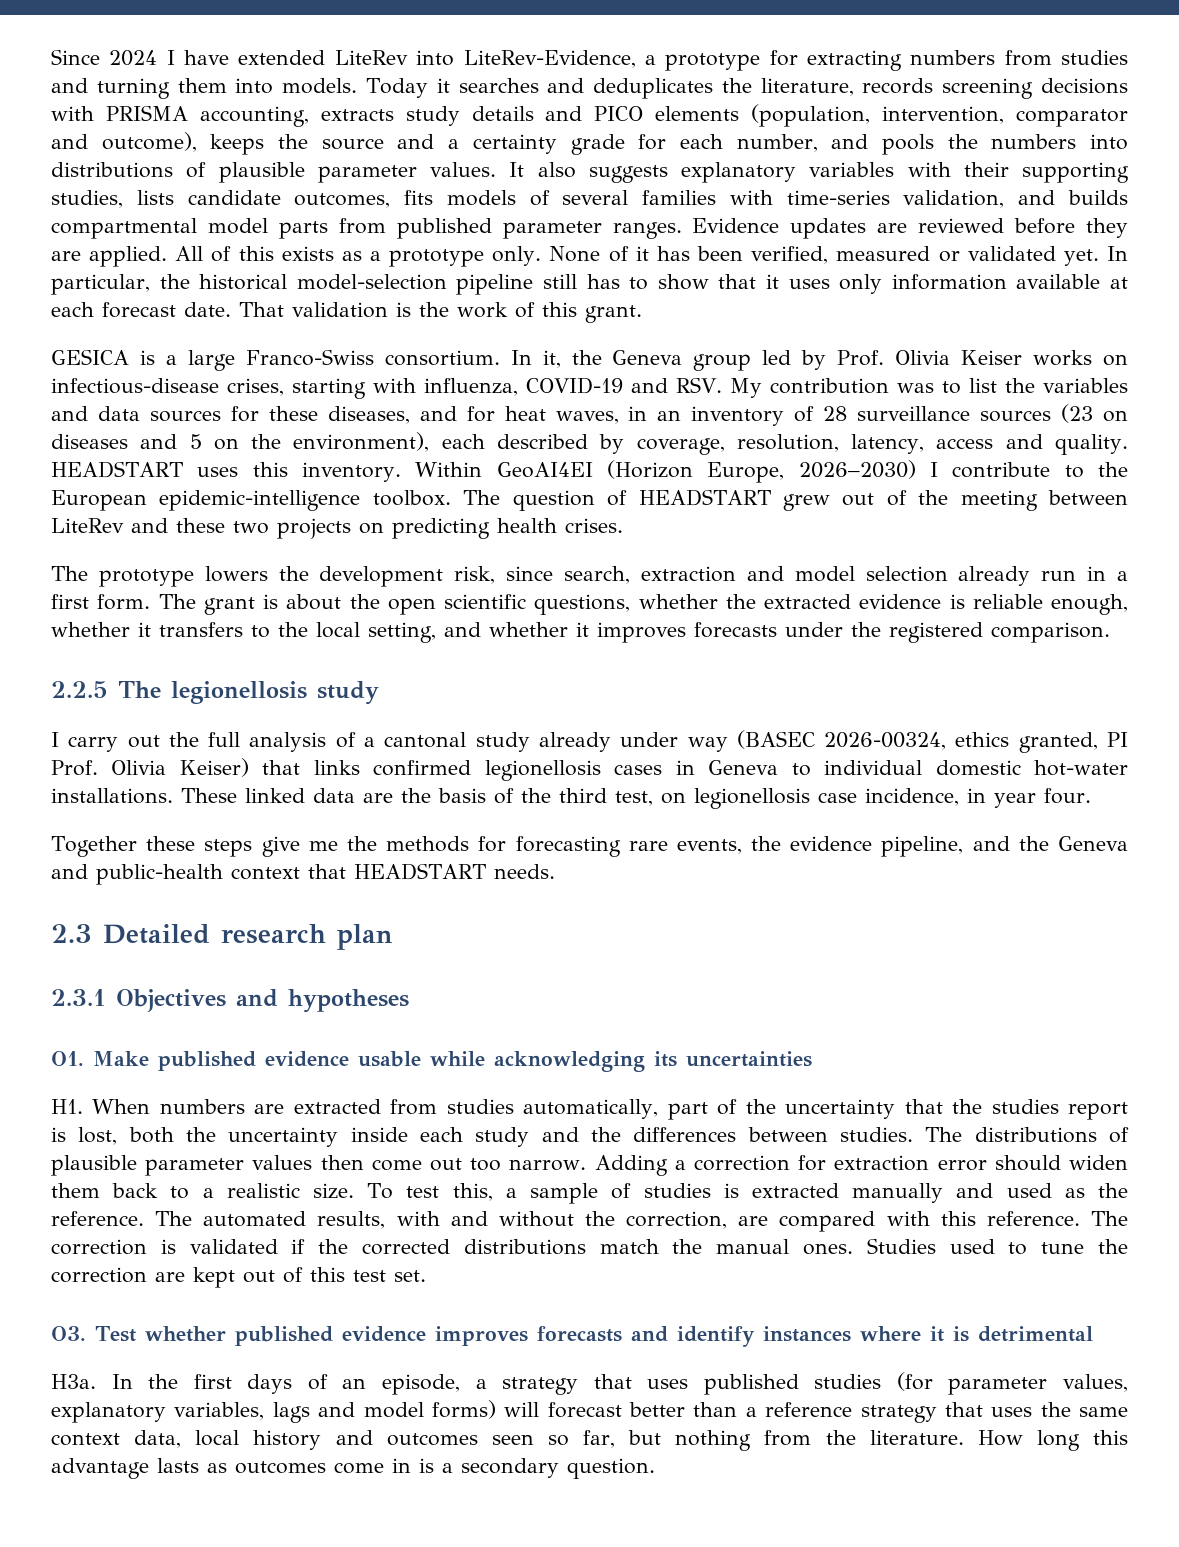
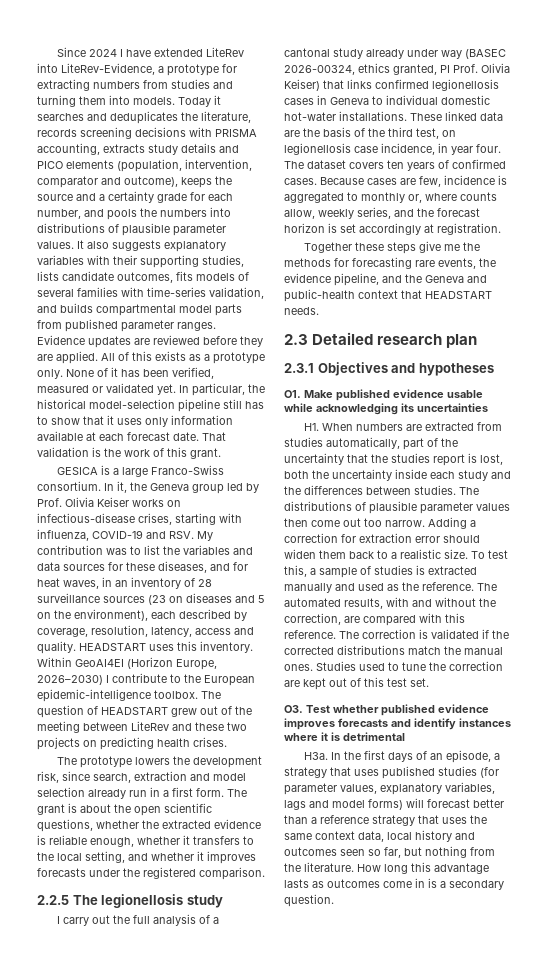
+ The dataset covers ten years of confirmed cases. Because cases are few, incidence is aggregated to monthly or, where counts allow, weekly series, and the forecast horizon is set accordingly at registration.

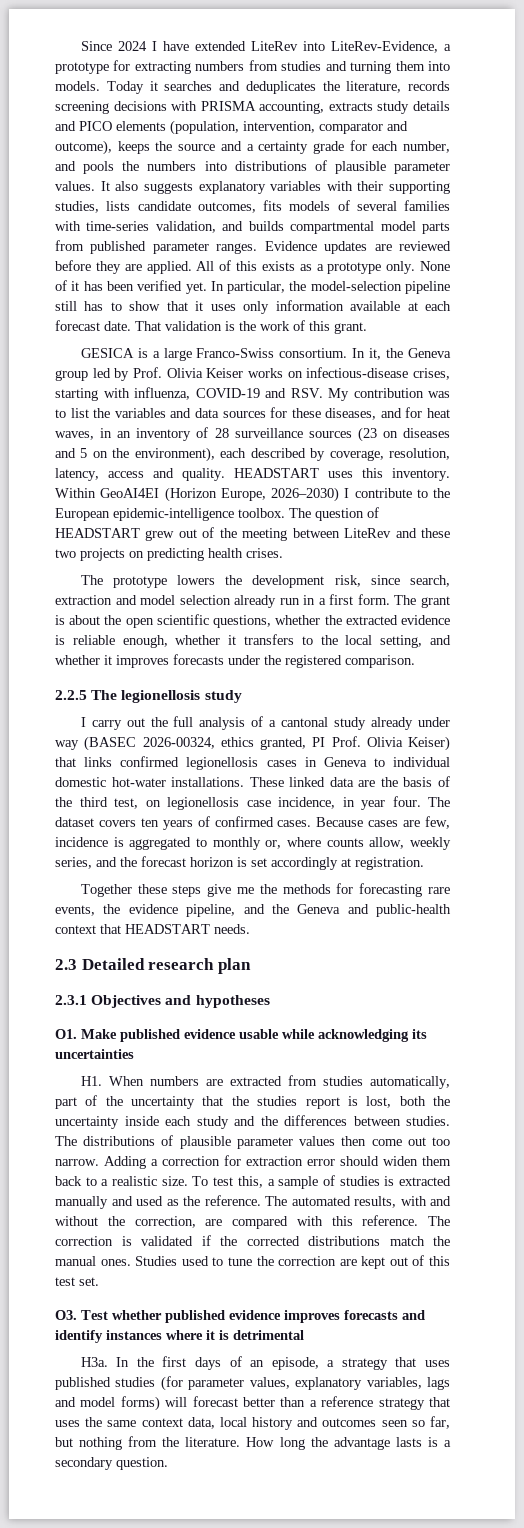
- None of it has been verified, measured or validated yet.
+ None of it has been verified yet.
- In particular, the historical model-selection pipeline still has to show that it uses only information available at each forecast date.
+ In particular, the model-selection pipeline still has to show that it uses only information available at each forecast date.
- How long this advantage lasts as outcomes come in is a secondary question.
+ How long the advantage lasts is a secondary question.

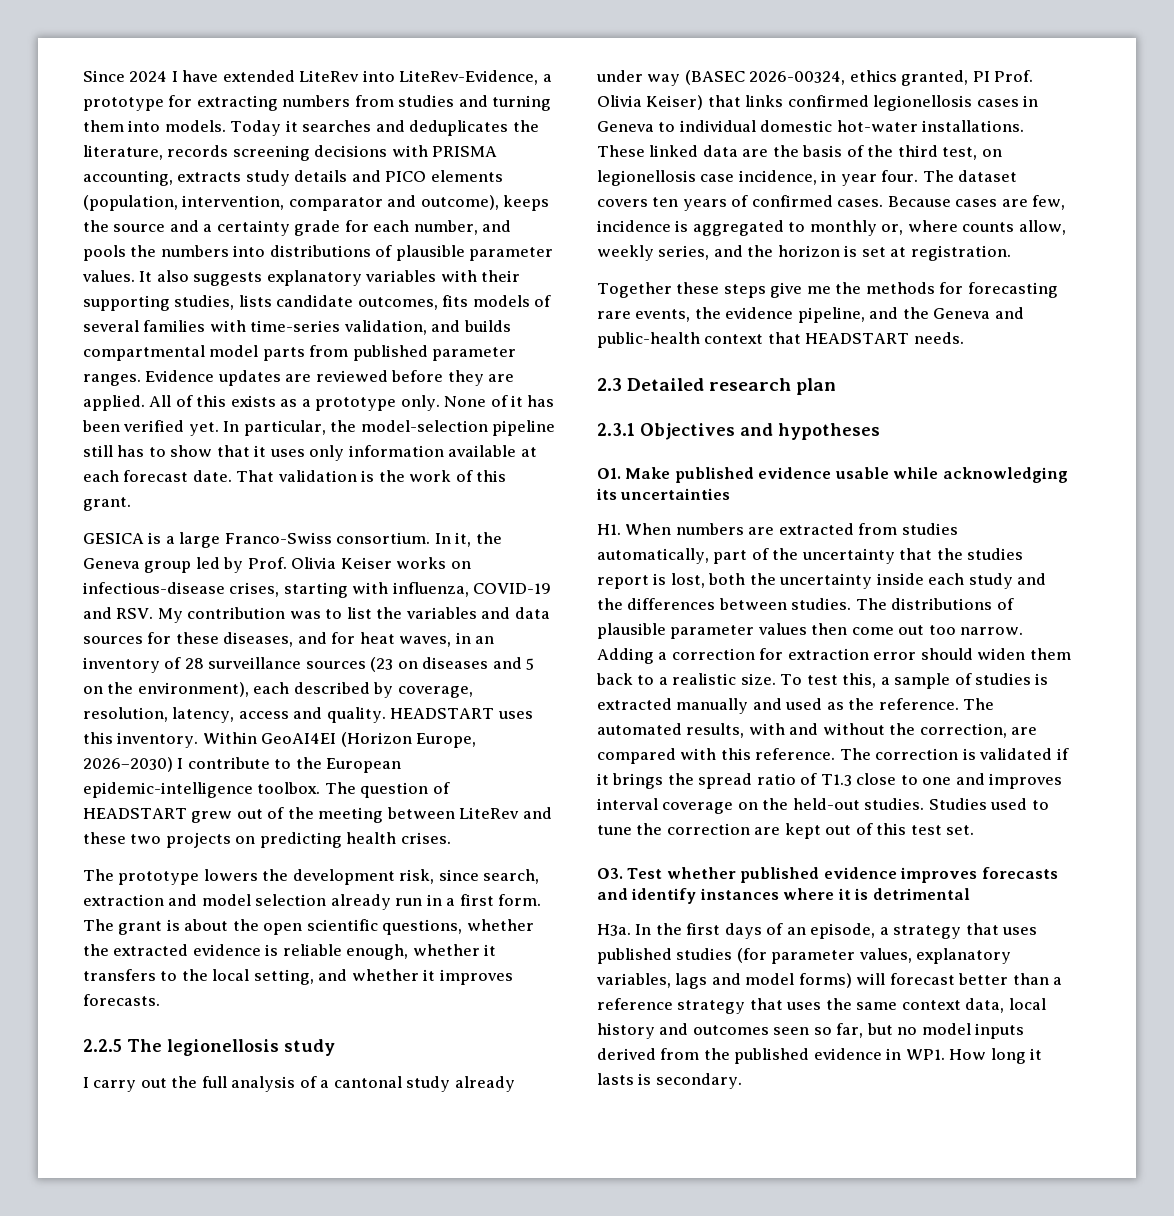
- The grant is about the open scientific questions, whether the extracted evidence is reliable enough, whether it transfers to the local setting, and whether it improves forecasts under the registered comparison.
+ The grant is about the open scientific questions, whether the extracted evidence is reliable enough, whether it transfers to the local setting, and whether it improves forecasts.
- Because cases are few, incidence is aggregated to monthly or, where counts allow, weekly series, and the forecast horizon is set accordingly at registration.
+ Because cases are few, incidence is aggregated to monthly or, where counts allow, weekly series, and the horizon is set at registration.
- The correction is validated if the corrected distributions match the manual ones.
+ The correction is validated if it brings the spread ratio of T1.3 close to one and improves interval coverage on the held-out studies.
- H3a. In the first days of an episode, a strategy that uses published studies (for parameter values, explanatory variables, lags and model forms) will forecast better than a reference strategy that uses the same context data, local history and outcomes seen so far, but nothing from the literature. How long the advantage lasts is a secondary question.
+ H3a. In the first days of an episode, a strategy that uses published studies (for parameter values, explanatory variables, lags and model forms) will forecast better than a reference strategy that uses the same context data, local history and outcomes seen so far, but no model inputs derived from the published evidence in WP1. How long it lasts is secondary.

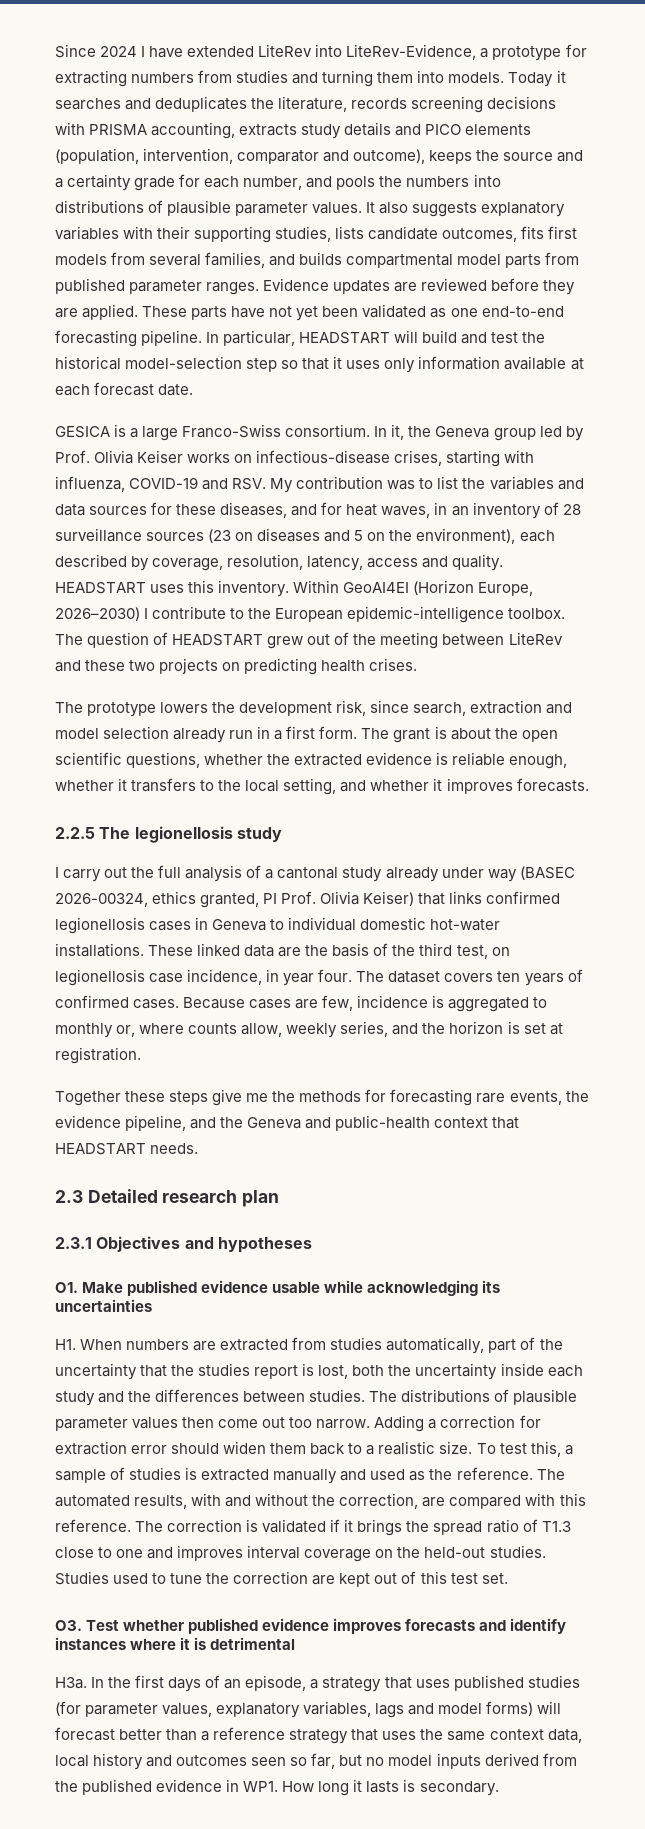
- It also suggests explanatory variables with their supporting studies, lists candidate outcomes, fits models of several families with time-series validation, and builds compartmental model parts from published parameter ranges.
+ It also suggests explanatory variables with their supporting studies, lists candidate outcomes, fits first models from several families, and builds compartmental model parts from published parameter ranges.
- All of this exists as a prototype only. None of it has been verified yet. In particular, the model-selection pipeline still has to show that it uses only information available at each forecast date. That validation is the work of this grant.
+ These parts have not yet been validated as one end-to-end forecasting pipeline. In particular, HEADSTART will build and test the historical model-selection step so that it uses only information available at each forecast date.

